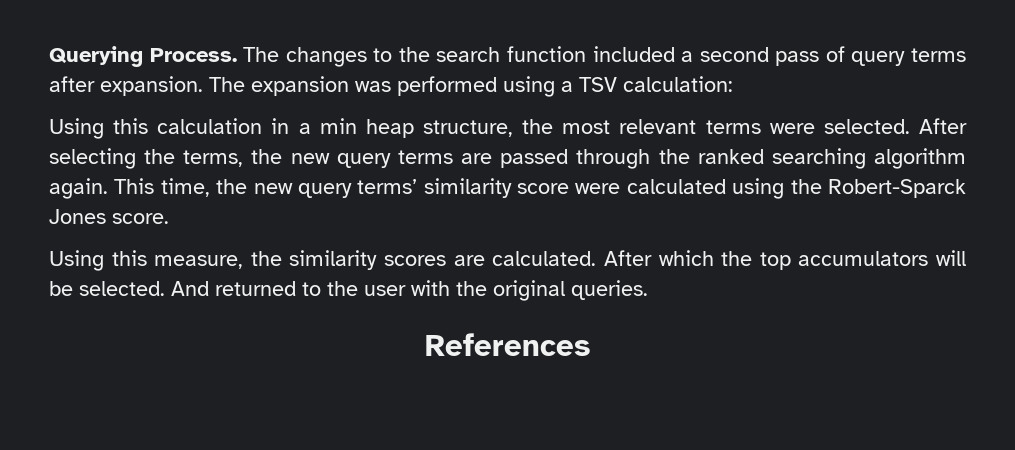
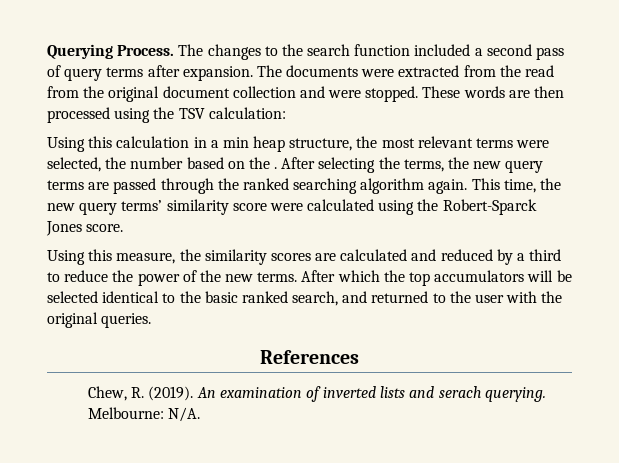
- The expansion was performed using a TSV calculation:
+ The documents were extracted from the read from the original document collection and were stopped. These words are then processed using the TSV calculation:
- Using this calculation in a min heap structure, the most relevant terms were selected.
+ Using this calculation in a min heap structure, the most relevant terms were selected, the number based on the .
- Using this measure, the similarity scores are calculated.
+ Using this measure, the similarity scores are calculated and reduced by a third to reduce the power of the new terms.
- After which the top accumulators will be selected. And returned to the user with the original queries.
+ After which the top accumulators will be selected identical to the basic ranked search, and returned to the user with the original queries.
+ Chew, R. (2019). An examination of inverted lists and serach querying. Melbourne: N/A.

